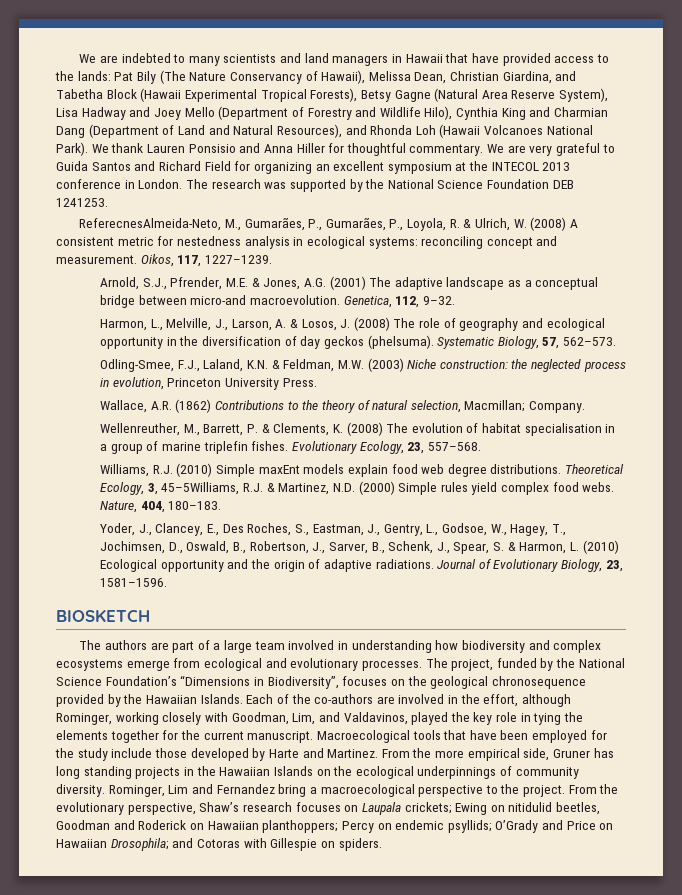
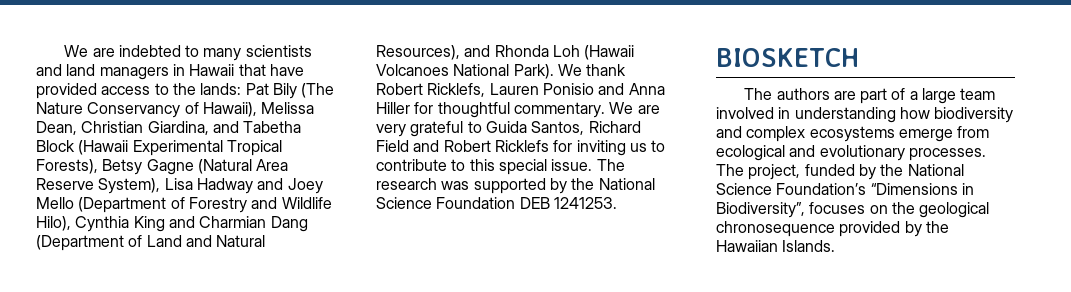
- We thank Lauren Ponsisio and Anna Hiller for thoughtful commentary.
+ We thank Robert Ricklefs, Lauren Ponisio and Anna Hiller for thoughtful commentary.
- We are very grateful to Guida Santos and Richard Field for organizing an excellent symposium at the INTECOL 2013 conference in London.
+ We are very grateful to Guida Santos, Richard Field and Robert Ricklefs for inviting us to contribute to this special issue.
- ReferecnesAlmeida-Neto, M., Gumarães, P., Gumarães, P., Loyola, R. & Ulrich, W. (2008) A consistent metric for nestedness analysis in ecological systems: reconciling concept and measurement. Oikos, 117, 1227–1239.
- Arnold, S.J., Pfrender, M.E. & Jones, A.G. (2001) The adaptive landscape as a conceptual bridge between micro-and macroevolution. Genetica, 112, 9–32.
- Harmon, L., Melville, J., Larson, A. & Losos, J. (2008) The role of geography and ecological opportunity in the diversification of day geckos (phelsuma). Systematic Biology, 57, 562–573.
- Odling-Smee, F.J., Laland, K.N. & Feldman, M.W. (2003) Niche construction: the neglected process in evolution, Princeton University Press.
- Wallace, A.R. (1862) Contributions to the theory of natural selection, Macmillan; Company.
- Wellenreuther, M., Barrett, P. & Clements, K. (2008) The evolution of habitat specialisation in a group of marine triplefin fishes. Evolutionary Ecology, 23, 557–568.
- Williams, R.J. (2010) Simple maxEnt models explain food web degree distributions. Theoretical Ecology, 3, 45–5Williams, R.J. & Martinez, N.D. (2000) Simple rules yield complex food webs. Nature, 404, 180–183.
- Yoder, J., Clancey, E., Des Roches, S., Eastman, J., Gentry, L., Godsoe, W., Hagey, T., Jochimsen, D., Oswald, B., Robertson, J., Sarver, B., Schenk, J., Spear, S. & Harmon, L. (2010) Ecological opportunity and the origin of adaptive radiations. Journal of Evolutionary Biology, 23, 1581–1596.
- Each of the co-authors are involved in the effort, although Rominger, working closely with Goodman, Lim, and Valdavinos, played the key role in tying the elements together for the current manuscript. Macroecological tools that have been employed for the study include those developed by Harte and Martinez. From the more empirical side, Gruner has long standing projects in the Hawaiian Islands on the ecological underpinnings of community diversity. Rominger, Lim and Fernandez bring a macroecological perspective to the project. From the evolutionary perspective, Shaw’s research focuses on Laupala crickets; Ewing on nitidulid beetles, Goodman and Roderick on Hawaiian planthoppers; Percy on endemic psyllids; O’Grady and Price on Hawaiian Drosophila; and Cotoras with Gillespie on spiders.

